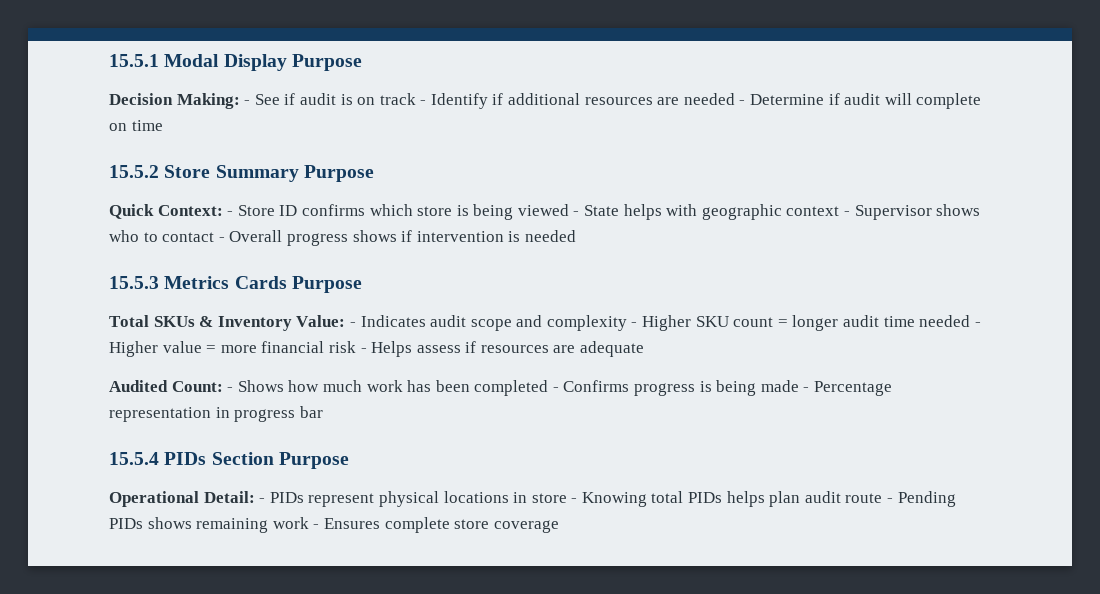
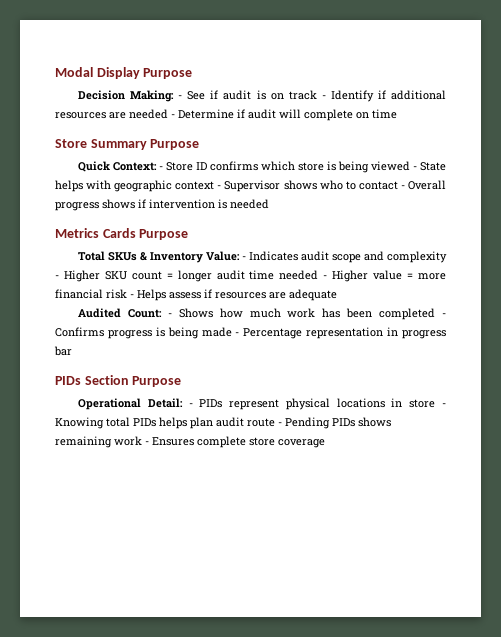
- 15.5.1 Modal Display Purpose
+ Modal Display Purpose
- 15.5.2 Store Summary Purpose
+ Store Summary Purpose
- 15.5.3 Metrics Cards Purpose
+ Metrics Cards Purpose
- 15.5.4 PIDs Section Purpose
+ PIDs Section Purpose

